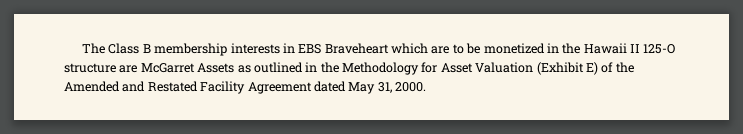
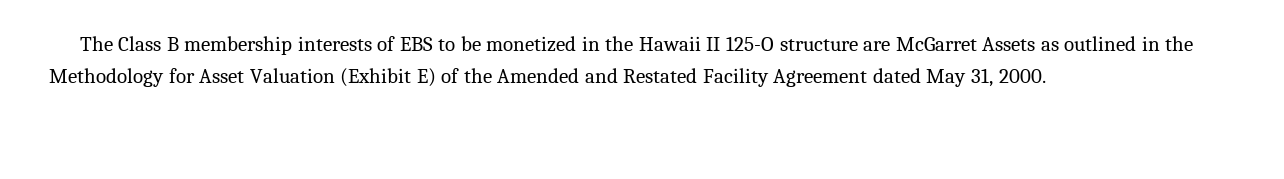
- The Class B membership interests in EBS Braveheart which are to be monetized in the Hawaii II 125-O structure are McGarret Assets as outlined in the Methodology for Asset Valuation (Exhibit E) of the Amended and Restated Facility Agreement dated May 31, 2000.
+ The Class B membership interests of EBS to be monetized in the Hawaii II 125-O structure are McGarret Assets as outlined in the Methodology for Asset Valuation (Exhibit E) of the Amended and Restated Facility Agreement dated May 31, 2000.

